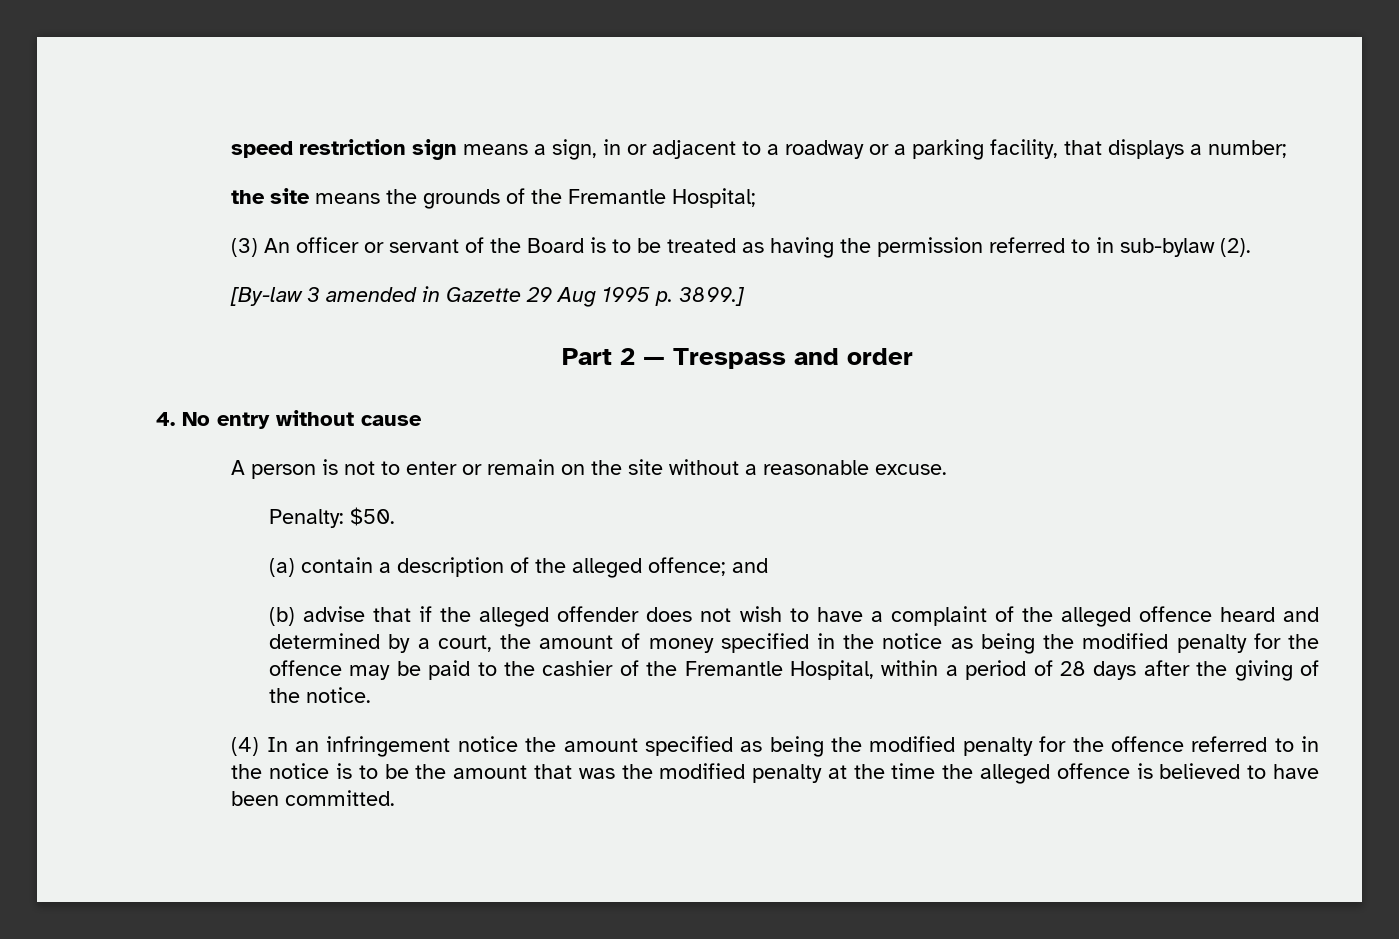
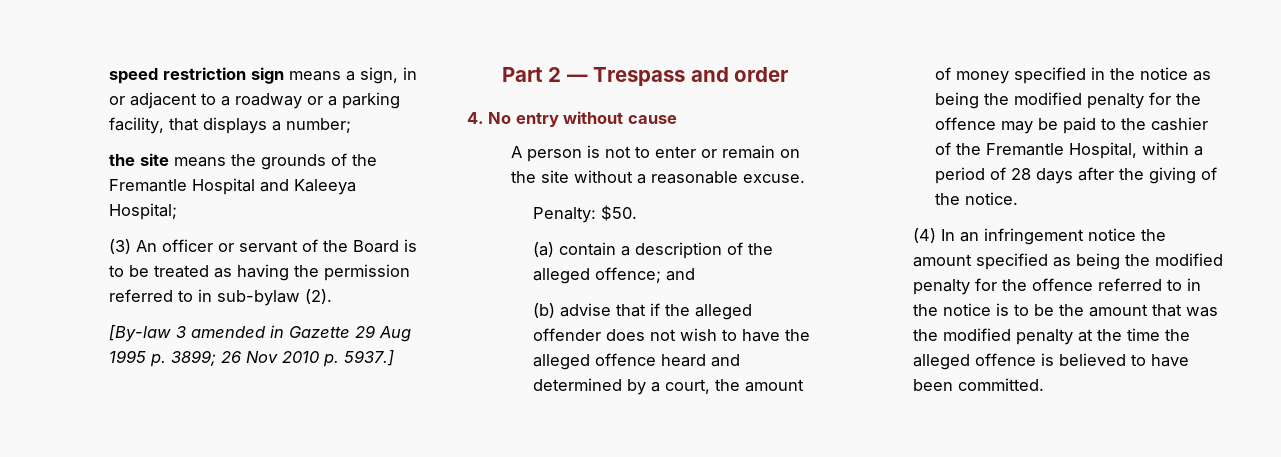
- the site means the grounds of the Fremantle Hospital;
+ the site means the grounds of the Fremantle Hospital and Kaleeya Hospital;
- [By-law 3 amended in Gazette 29 Aug 1995 p. 3899.]
+ [By-law 3 amended in Gazette 29 Aug 1995 p. 3899; 26 Nov 2010 p. 5937.]
- (b) advise that if the alleged offender does not wish to have a complaint of the alleged offence heard and determined by a court, the amount of money specified in the notice as being the modified penalty for the offence may be paid to the cashier of the Fremantle Hospital, within a period of 28 days after the giving of the notice.
+ (b) advise that if the alleged offender does not wish to have the alleged offence heard and determined by a court, the amount of money specified in the notice as being the modified penalty for the offence may be paid to the cashier of the Fremantle Hospital, within a period of 28 days after the giving of the notice.

